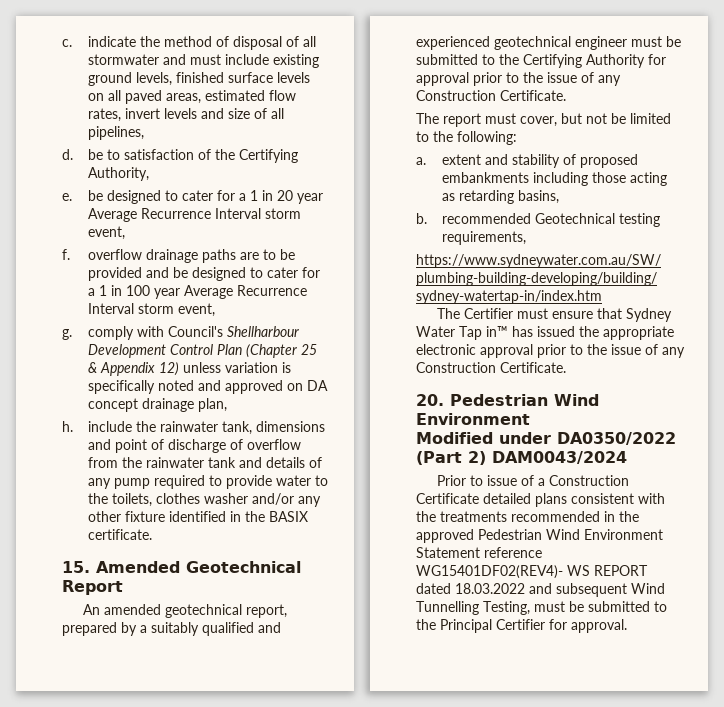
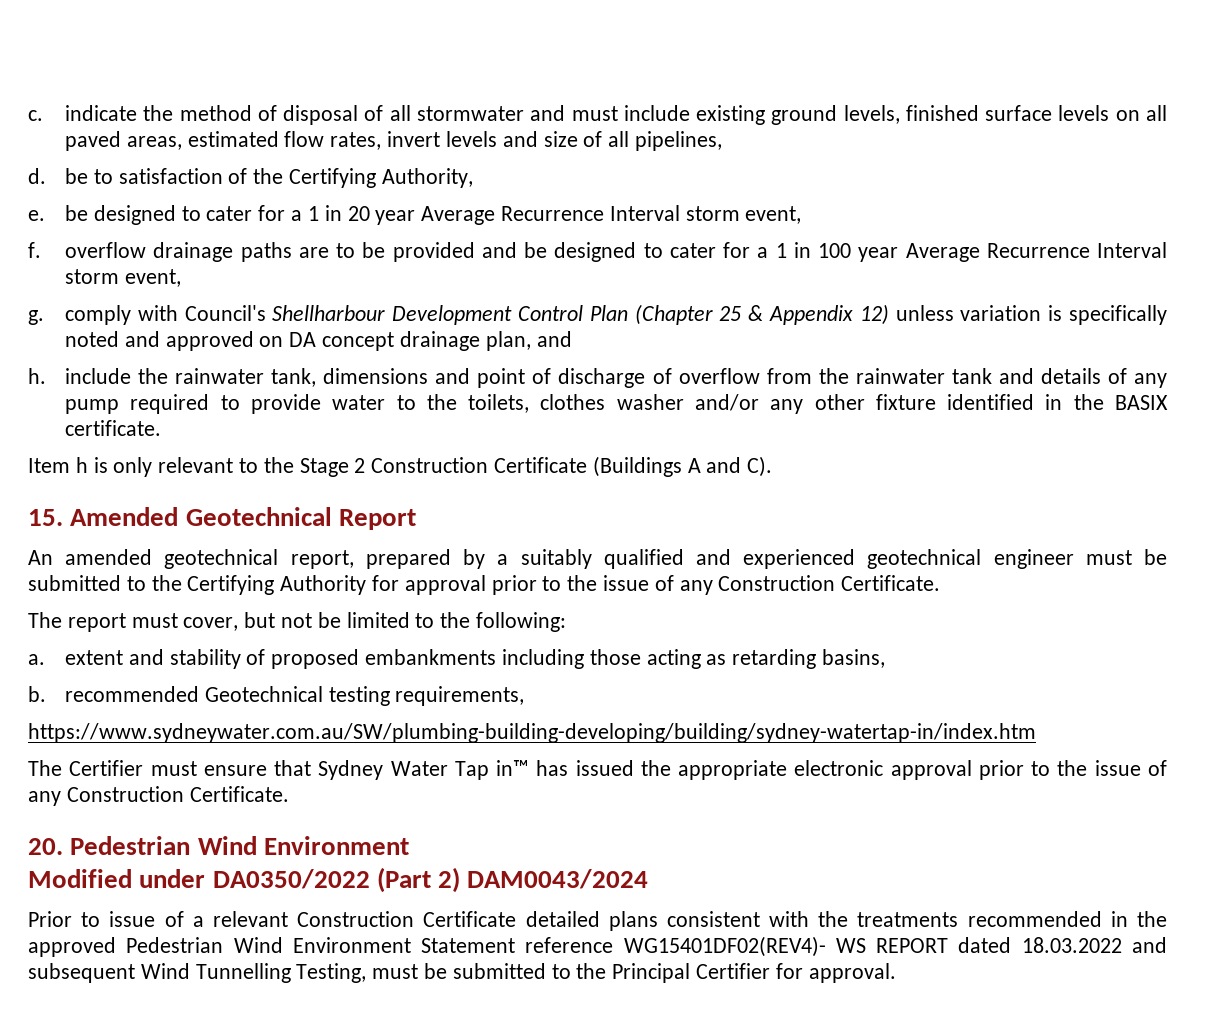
- g. comply with Council's Shellharbour Development Control Plan (Chapter 25 & Appendix 12) unless variation is specifically noted and approved on DA concept drainage plan,
+ g. comply with Council's Shellharbour Development Control Plan (Chapter 25 & Appendix 12) unless variation is specifically noted and approved on DA concept drainage plan, and
+ Item h is only relevant to the Stage 2 Construction Certificate (Buildings A and C).
- Prior to issue of a Construction Certificate detailed plans consistent with the treatments recommended in the approved Pedestrian Wind Environment Statement reference WG15401DF02(REV4)- WS REPORT dated 18.03.2022 and subsequent Wind Tunnelling Testing, must be submitted to the Principal Certifier for approval.
+ Prior to issue of a relevant Construction Certificate detailed plans consistent with the treatments recommended in the approved Pedestrian Wind Environment Statement reference WG15401DF02(REV4)- WS REPORT dated 18.03.2022 and subsequent Wind Tunnelling Testing, must be submitted to the Principal Certifier for approval.

